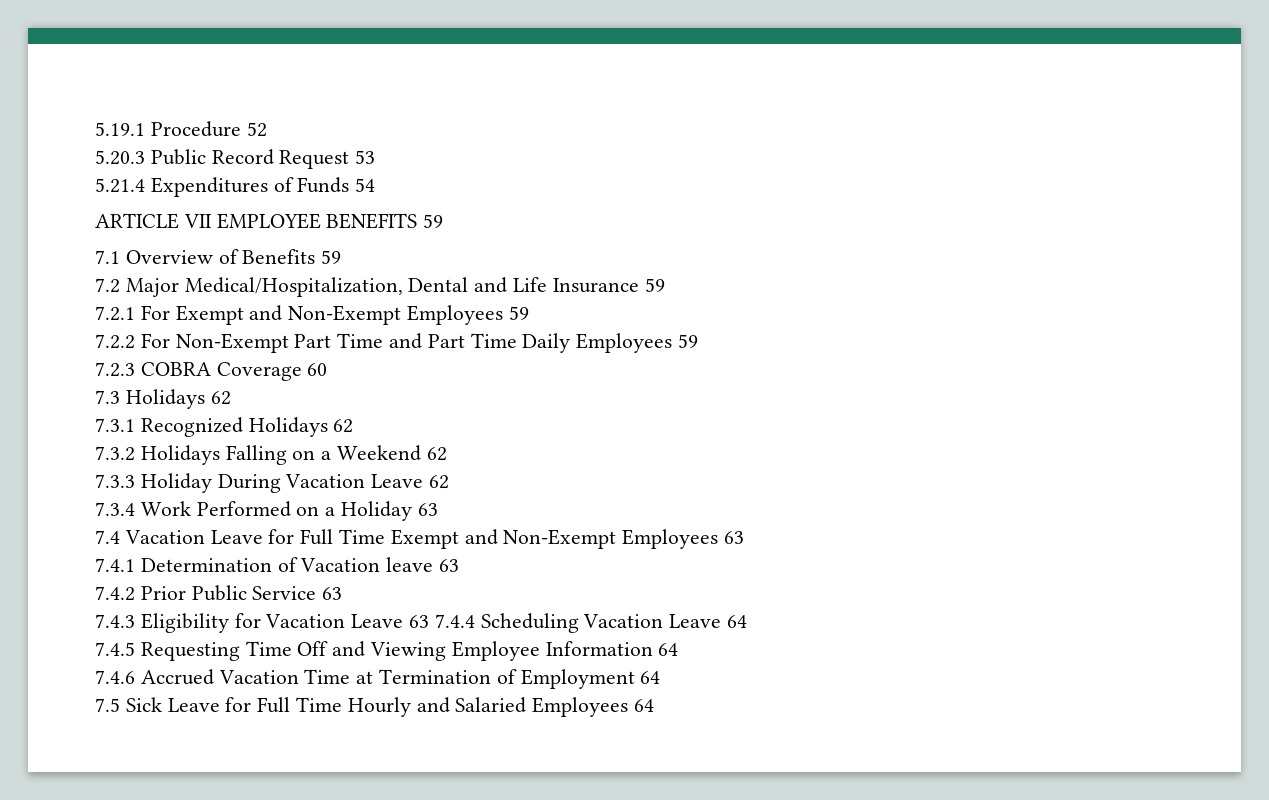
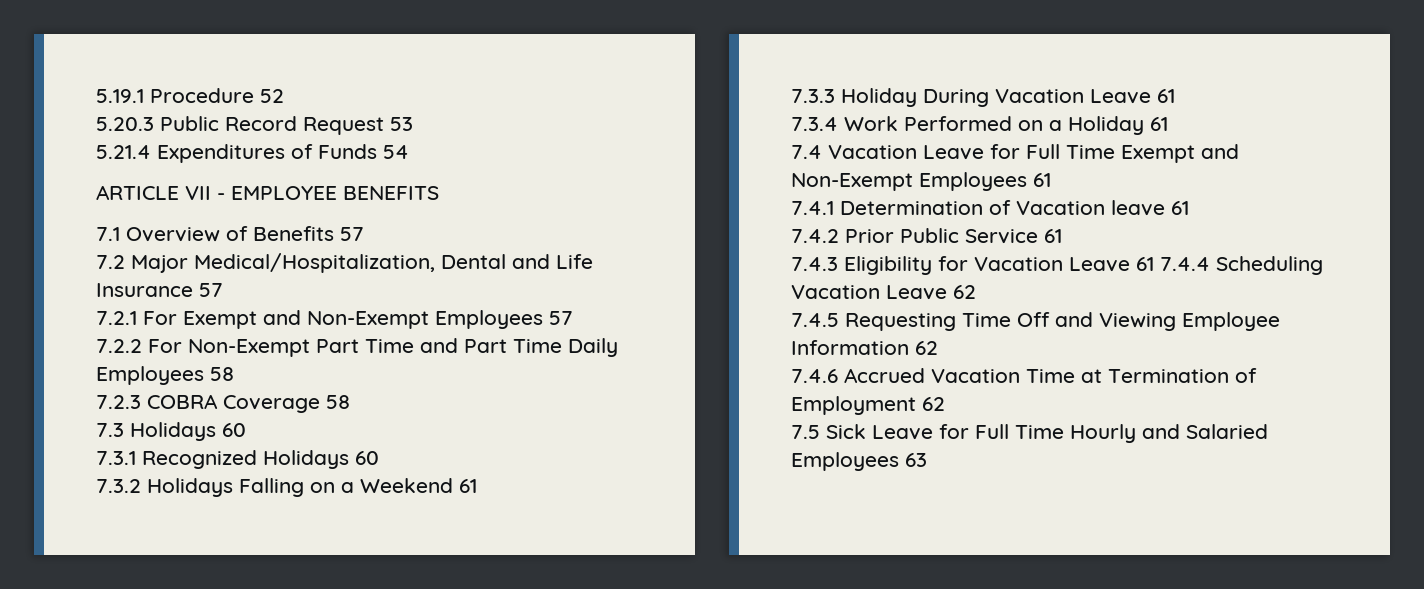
- ARTICLE VII EMPLOYEE BENEFITS 59
+ ARTICLE VII - EMPLOYEE BENEFITS
- 7.1 Overview of Benefits 59
+ 7.1 Overview of Benefits 57
- 7.2 Major Medical/Hospitalization, Dental and Life Insurance 59
+ 7.2 Major Medical/Hospitalization, Dental and Life Insurance 57
- 7.2.1 For Exempt and Non-Exempt Employees 59
+ 7.2.1 For Exempt and Non-Exempt Employees 57
- 7.2.2 For Non-Exempt Part Time and Part Time Daily Employees 59
+ 7.2.2 For Non-Exempt Part Time and Part Time Daily Employees 58
- 7.2.3 COBRA Coverage 60
+ 7.2.3 COBRA Coverage 58
- 7.3 Holidays 62
+ 7.3 Holidays 60
- 7.3.1 Recognized Holidays 62
+ 7.3.1 Recognized Holidays 60
- 7.3.2 Holidays Falling on a Weekend 62
+ 7.3.2 Holidays Falling on a Weekend 61
- 7.3.3 Holiday During Vacation Leave 62
+ 7.3.3 Holiday During Vacation Leave 61
- 7.3.4 Work Performed on a Holiday 63
+ 7.3.4 Work Performed on a Holiday 61
- 7.4 Vacation Leave for Full Time Exempt and Non-Exempt Employees 63
+ 7.4 Vacation Leave for Full Time Exempt and Non-Exempt Employees 61
- 7.4.1 Determination of Vacation leave 63
+ 7.4.1 Determination of Vacation leave 61
- 7.4.2 Prior Public Service 63
+ 7.4.2 Prior Public Service 61
- 7.4.3 Eligibility for Vacation Leave 63 7.4.4 Scheduling Vacation Leave 64
+ 7.4.3 Eligibility for Vacation Leave 61 7.4.4 Scheduling Vacation Leave 62
- 7.4.5 Requesting Time Off and Viewing Employee Information 64
+ 7.4.5 Requesting Time Off and Viewing Employee Information 62
- 7.4.6 Accrued Vacation Time at Termination of Employment 64
+ 7.4.6 Accrued Vacation Time at Termination of Employment 62
- 7.5 Sick Leave for Full Time Hourly and Salaried Employees 64
+ 7.5 Sick Leave for Full Time Hourly and Salaried Employees 63

